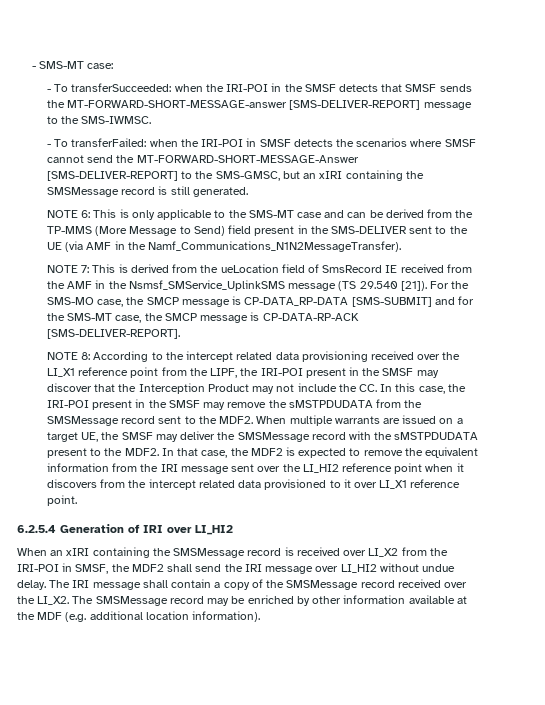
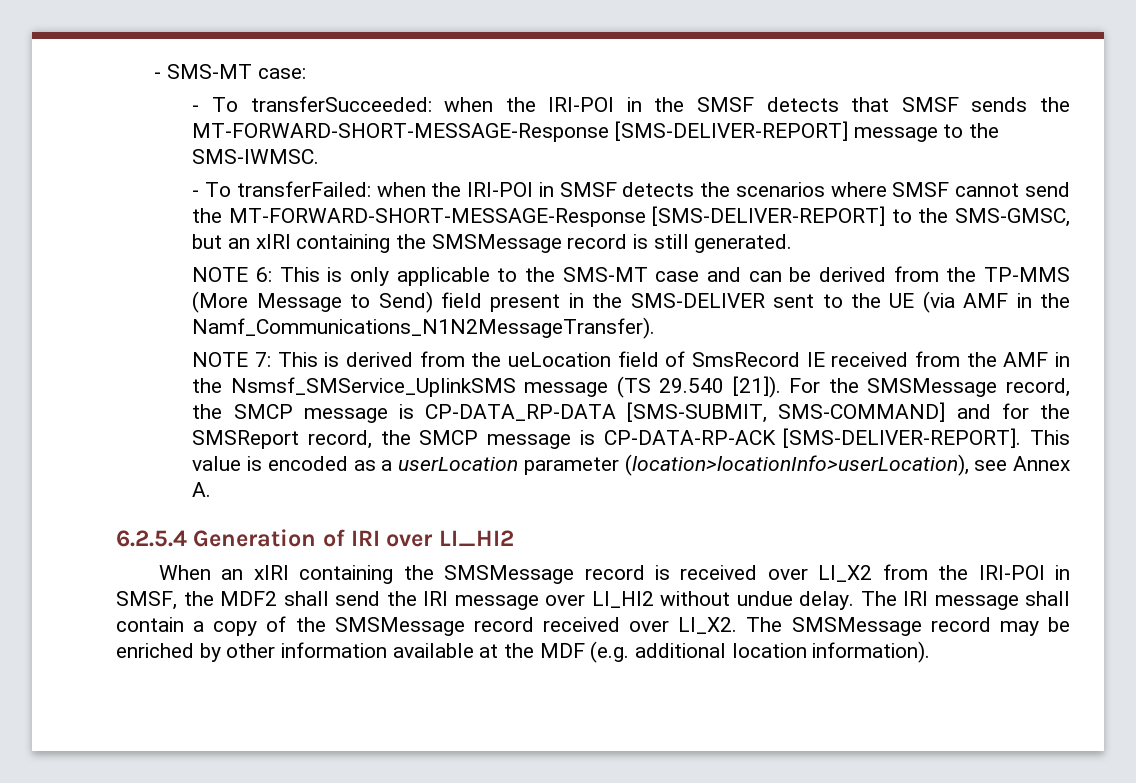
- - To transferSucceeded: when the IRI-POI in the SMSF detects that SMSF sends the MT-FORWARD-SHORT-MESSAGE-answer [SMS-DELIVER-REPORT] message to the SMS-IWMSC.
+ - To transferSucceeded: when the IRI-POI in the SMSF detects that SMSF sends the MT-FORWARD-SHORT-MESSAGE-Response [SMS-DELIVER-REPORT] message to the SMS-IWMSC.
- - To transferFailed: when the IRI-POI in SMSF detects the scenarios where SMSF cannot send the MT-FORWARD-SHORT-MESSAGE-Answer [SMS-DELIVER-REPORT] to the SMS-GMSC, but an xIRI containing the SMSMessage record is still generated.
+ - To transferFailed: when the IRI-POI in SMSF detects the scenarios where SMSF cannot send the MT-FORWARD-SHORT-MESSAGE-Response [SMS-DELIVER-REPORT] to the SMS-GMSC, but an xIRI containing the SMSMessage record is still generated.
- For the SMS-MO case, the SMCP message is CP-DATA_RP-DATA [SMS-SUBMIT] and for the SMS-MT case, the SMCP message is CP-DATA-RP-ACK [SMS-DELIVER-REPORT].
- NOTE 8: According to the intercept related data provisioning received over the LI_X1 reference point from the LIPF, the IRI-POI present in the SMSF may discover that the Interception Product may not include the CC. In this case, the IRI-POI present in the SMSF may remove the sMSTPDUDATA from the SMSMessage record sent to the MDF2. When multiple warrants are issued on a target UE, the SMSF may deliver the SMSMessage record with the sMSTPDUDATA present to the MDF2. In that case, the MDF2 is expected to remove the equivalent information from the IRI message sent over the LI_HI2 reference point when it discovers from the intercept related data provisioned to it over LI_X1 reference point.
+ For the SMSMessage record, the SMCP message is CP-DATA_RP-DATA [SMS-SUBMIT, SMS-COMMAND] and for the SMSReport record, the SMCP message is CP-DATA-RP-ACK [SMS-DELIVER-REPORT]. This value is encoded as a userLocation parameter (location>locationInfo>userLocation), see Annex A.
- The IRI message shall contain a copy of the SMSMessage record received over the LI_X2.
+ The IRI message shall contain a copy of the SMSMessage record received over LI_X2.

